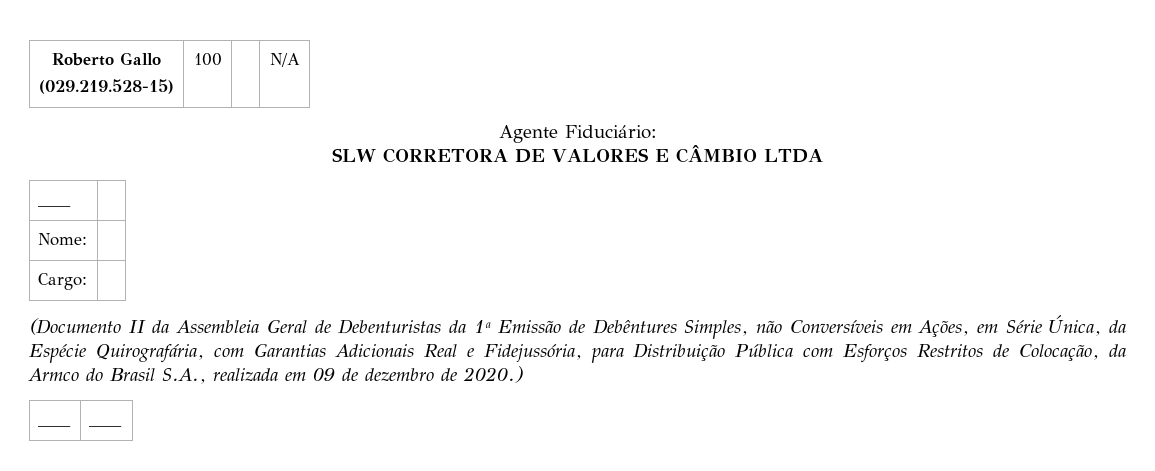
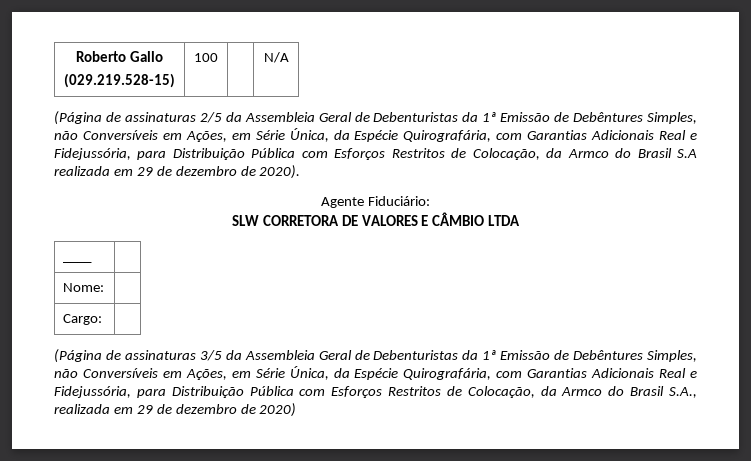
+ (Página de assinaturas 2/5 da Assembleia Geral de Debenturistas da 1ª Emissão de Debêntures Simples, não Conversíveis em Ações, em Série Única, da Espécie Quirografária, com Garantias Adicionais Real e Fidejussória, para Distribuição Pública com Esforços Restritos de Colocação, da Armco do Brasil S.A realizada em 29 de dezembro de 2020).
- (Documento II da Assembleia Geral de Debenturistas da 1ª Emissão de Debêntures Simples, não Conversíveis em Ações, em Série Única, da Espécie Quirografária, com Garantias Adicionais Real e Fidejussória, para Distribuição Pública com Esforços Restritos de Colocação, da Armco do Brasil S.A., realizada em 09 de dezembro de 2020.)
- ____ | ____
+ (Página de assinaturas 3/5 da Assembleia Geral de Debenturistas da 1ª Emissão de Debêntures Simples, não Conversíveis em Ações, em Série Única, da Espécie Quirografária, com Garantias Adicionais Real e Fidejussória, para Distribuição Pública com Esforços Restritos de Colocação, da Armco do Brasil S.A., realizada em 29 de dezembro de 2020)

